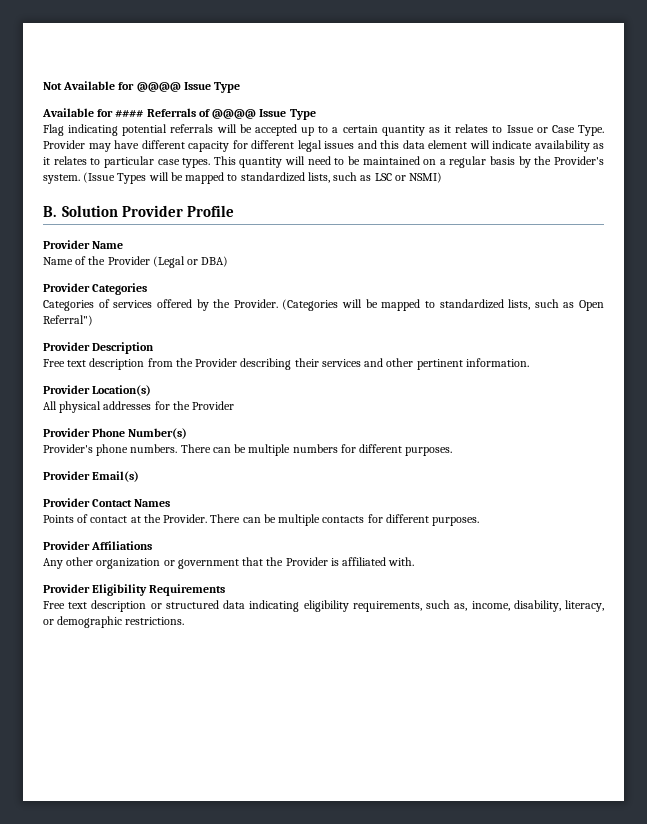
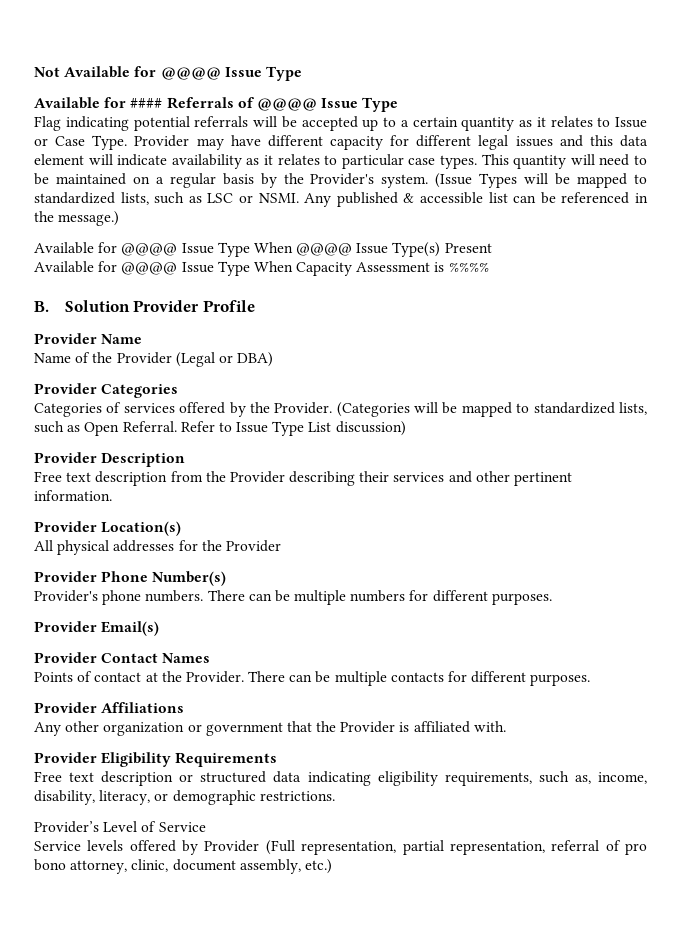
- (Issue Types will be mapped to standardized lists, such as LSC or NSMI)
+ (Issue Types will be mapped to standardized lists, such as LSC or NSMI. Any published & accessible list can be referenced in the message.)
+ Available for @@@@ Issue Type When @@@@ Issue Type(s) Present
+ Available for @@@@ Issue Type When Capacity Assessment is %%%%
- (Categories will be mapped to standardized lists, such as Open Referral")
+ (Categories will be mapped to standardized lists, such as Open Referral. Refer to Issue Type List discussion)
+ Provider’s Level of Service
+ Service levels offered by Provider (Full representation, partial representation, referral of pro bono attorney, clinic, document assembly, etc.)

